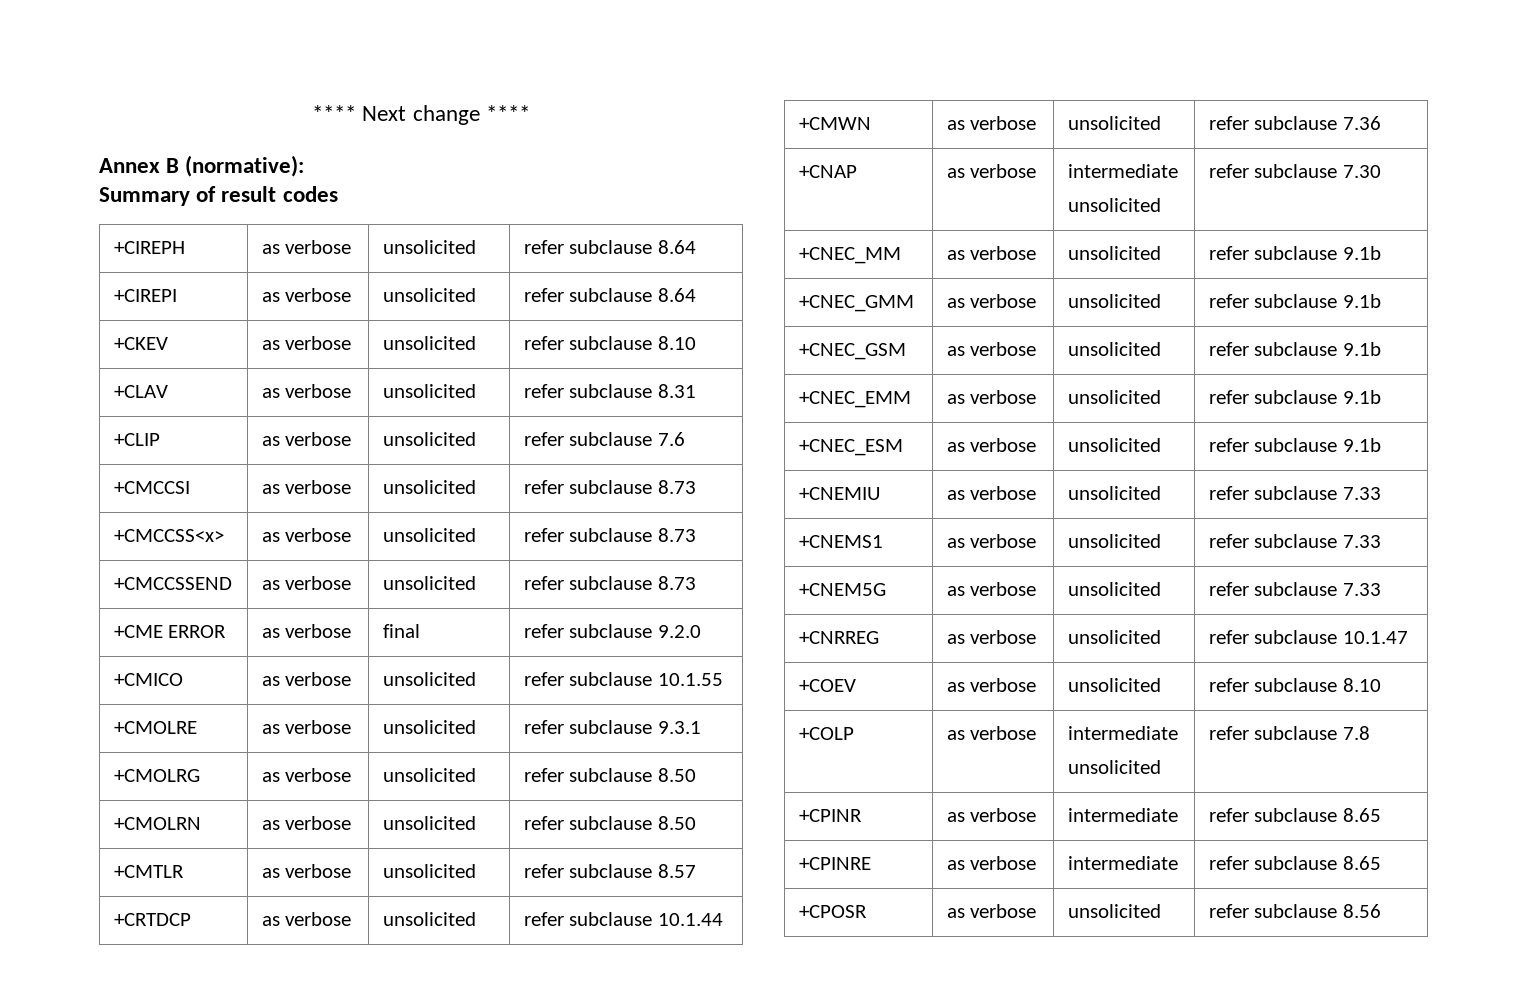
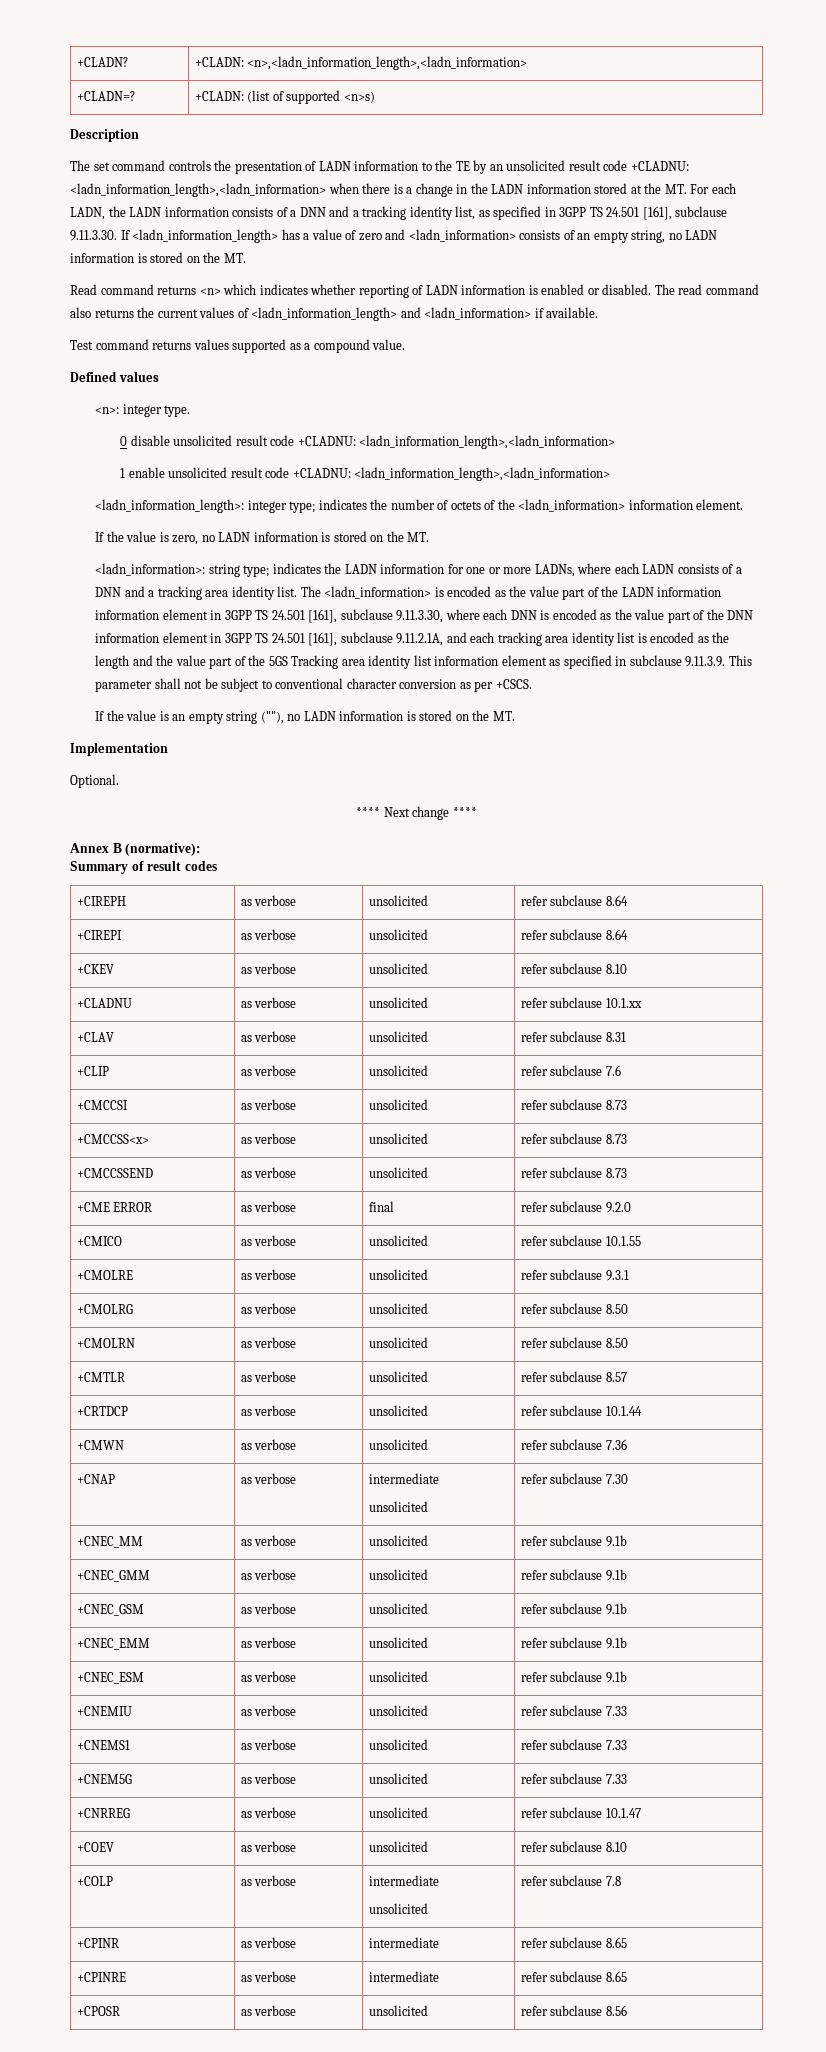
+ +CLADN? | +CLADN: <n>,<ladn_information_length>,<ladn_information>
+ +CLADN=? | +CLADN: (list of supported <n>s)
+ Description
+ The set command controls the presentation of LADN information to the TE by an unsolicited result code +CLADNU: <ladn_information_length>,<ladn_information> when there is a change in the LADN information stored at the MT. For each LADN, the LADN information consists of a DNN and a tracking identity list, as specified in 3GPP TS 24.501 [161], subclause 9.11.3.30. If <ladn_information_length> has a value of zero and <ladn_information> consists of an empty string, no LADN information is stored on the MT.
+ Read command returns <n> which indicates whether reporting of LADN information is enabled or disabled. The read command also returns the current values of <ladn_information_length> and <ladn_information> if available.
+ Test command returns values supported as a compound value.
+ Defined values
+ <n>: integer type.
+ 0 disable unsolicited result code +CLADNU: <ladn_information_length>,<ladn_information>
+ 1 enable unsolicited result code +CLADNU: <ladn_information_length>,<ladn_information>
+ <ladn_information_length>: integer type; indicates the number of octets of the <ladn_information> information element.
+ If the value is zero, no LADN information is stored on the MT.
+ <ladn_information>: string type; indicates the LADN information for one or more LADNs, where each LADN consists of a DNN and a tracking area identity list. The <ladn_information> is encoded as the value part of the LADN information information element in 3GPP TS 24.501 [161], subclause 9.11.3.30, where each DNN is encoded as the value part of the DNN information element in 3GPP TS 24.501 [161], subclause 9.11.2.1A, and each tracking area identity list is encoded as the length and the value part of the 5GS Tracking area identity list information element as specified in subclause 9.11.3.9. This parameter shall not be subject to conventional character conversion as per +CSCS.
+ If the value is an empty string (""), no LADN information is stored on the MT.
+ Implementation
+ Optional.
+ +CLADNU | as verbose | unsolicited | refer subclause 10.1.xx

